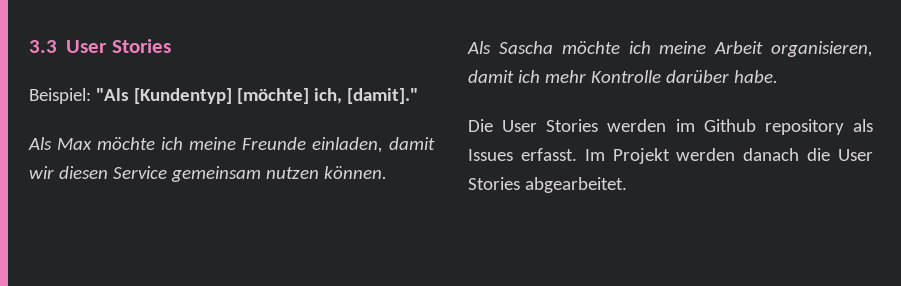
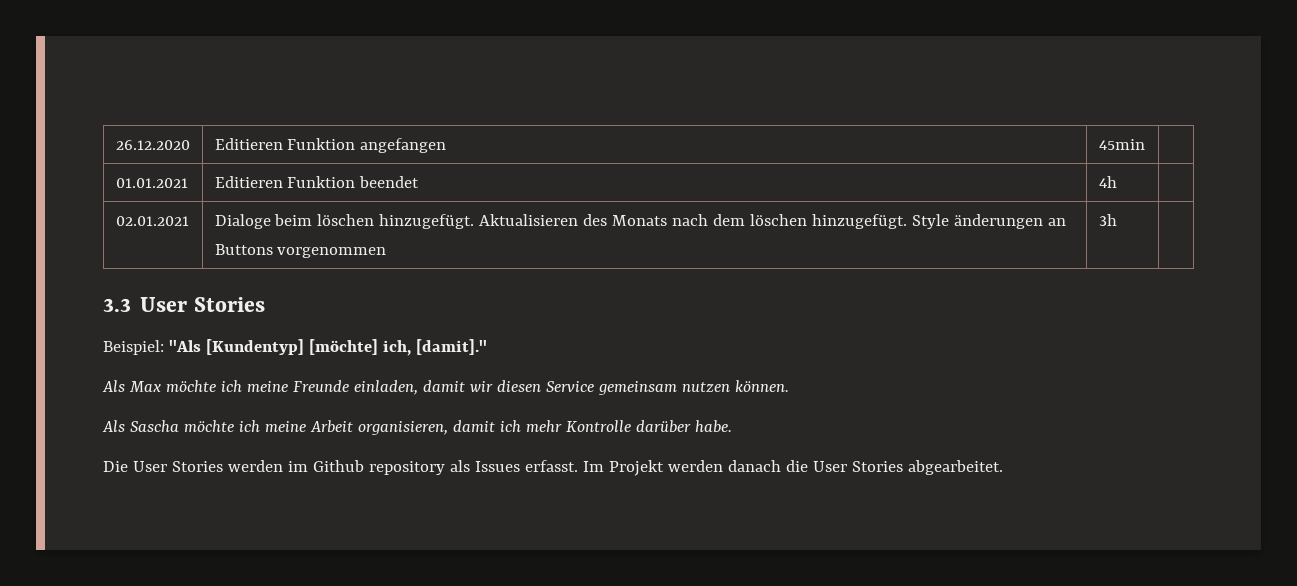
+ 26.12.2020 | Editieren Funktion angefangen | 45min |
+ 01.01.2021 | Editieren Funktion beendet | 4h |
+ 02.01.2021 | Dialoge beim löschen hinzugefügt. Aktualisieren des Monats nach dem löschen hinzugefügt. Style änderungen an Buttons vorgenommen | 3h |

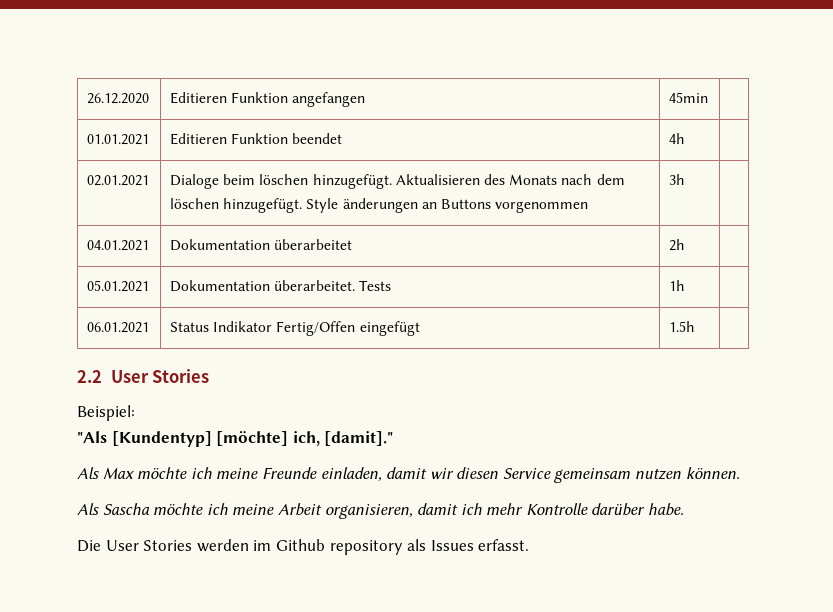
- 3.3 User Stories
+ 04.01.2021 | Dokumentation überarbeitet | 2h |
+ 05.01.2021 | Dokumentation überarbeitet. Tests | 1h |
+ 06.01.2021 | Status Indikator Fertig/Offen eingefügt | 1.5h |
+ 2.2 User Stories
- Beispiel: "Als [Kundentyp] [möchte] ich, [damit]."
+ Beispiel:
+ "Als [Kundentyp] [möchte] ich, [damit]."
- Im Projekt werden danach die User Stories abgearbeitet.

